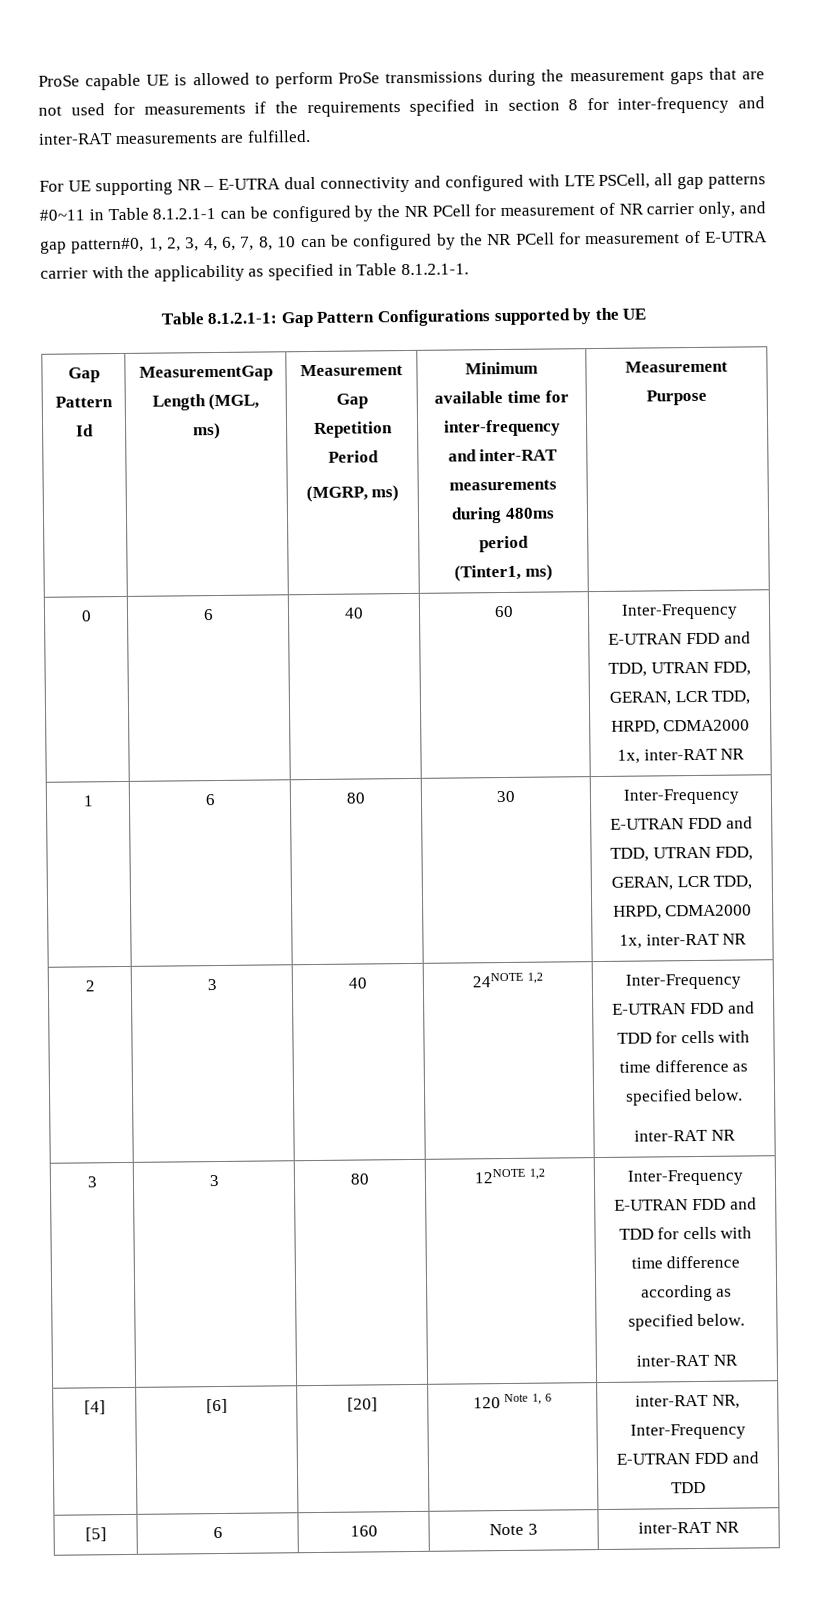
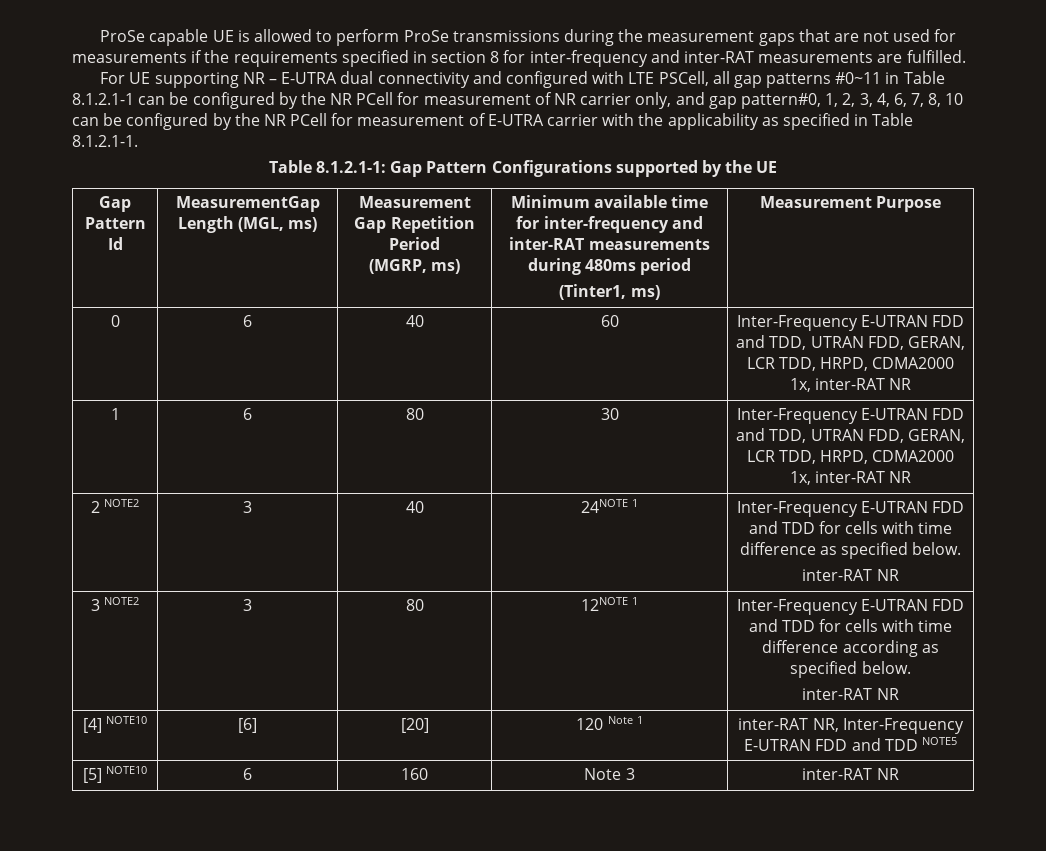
- 2 | 3 | 40 | 24NOTE 1,2 | Inter-Frequency E-UTRAN FDD and TDD for cells with time difference as specified below.
+ 2 NOTE2 | 3 | 40 | 24NOTE 1 | Inter-Frequency E-UTRAN FDD and TDD for cells with time difference as specified below.
- 3 | 3 | 80 | 12NOTE 1,2 | Inter-Frequency E-UTRAN FDD and TDD for cells with time difference according as specified below.
+ 3 NOTE2 | 3 | 80 | 12NOTE 1 | Inter-Frequency E-UTRAN FDD and TDD for cells with time difference according as specified below.
- [4] | [6] | [20] | 120 Note 1, 6 | inter-RAT NR, Inter-Frequency E-UTRAN FDD and TDD
+ [4] NOTE10 | [6] | [20] | 120 Note 1 | inter-RAT NR, Inter-Frequency E-UTRAN FDD and TDD NOTE5
- [5] | 6 | 160 | Note 3 | inter-RAT NR
+ [5] NOTE10 | 6 | 160 | Note 3 | inter-RAT NR

